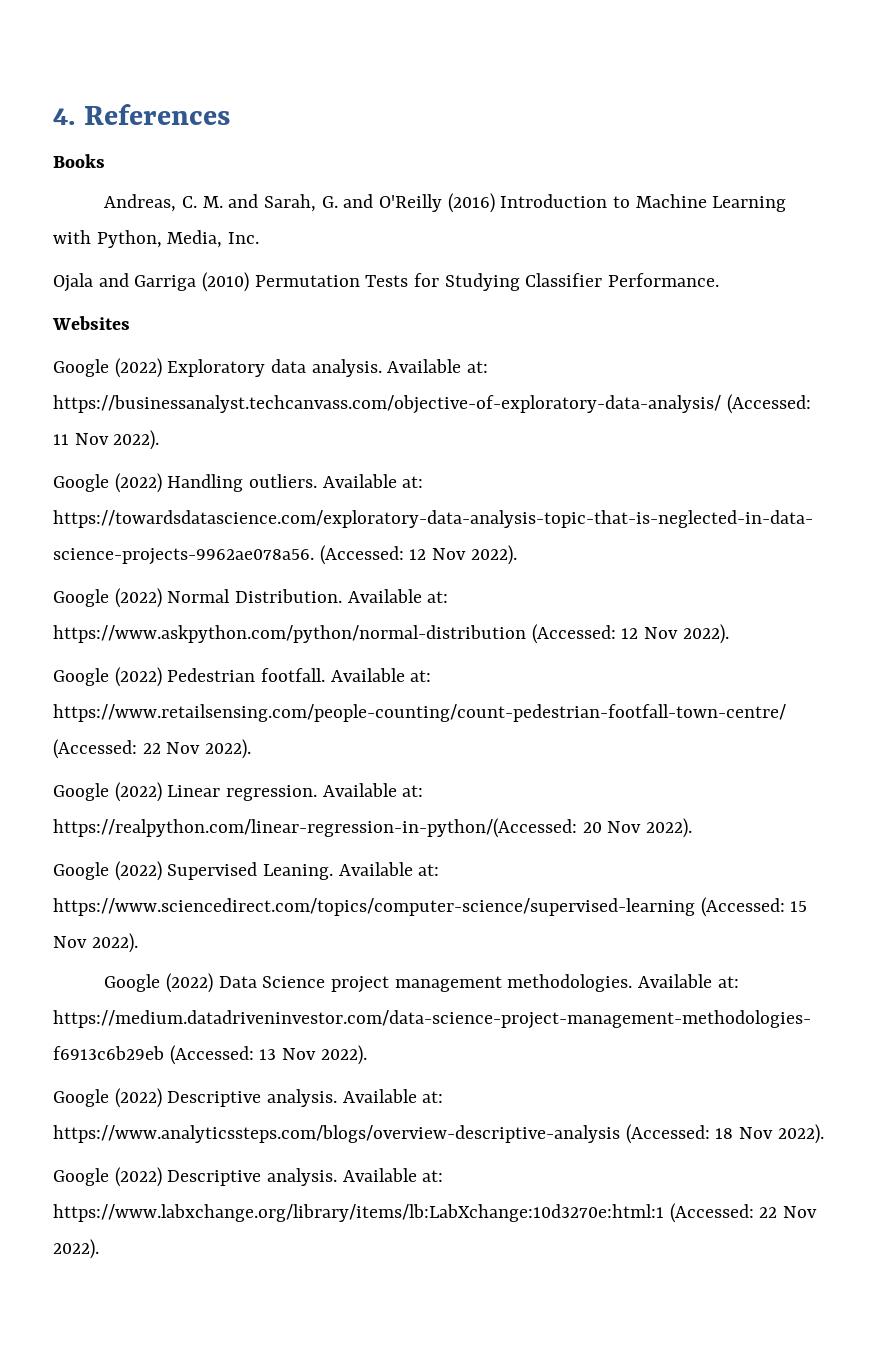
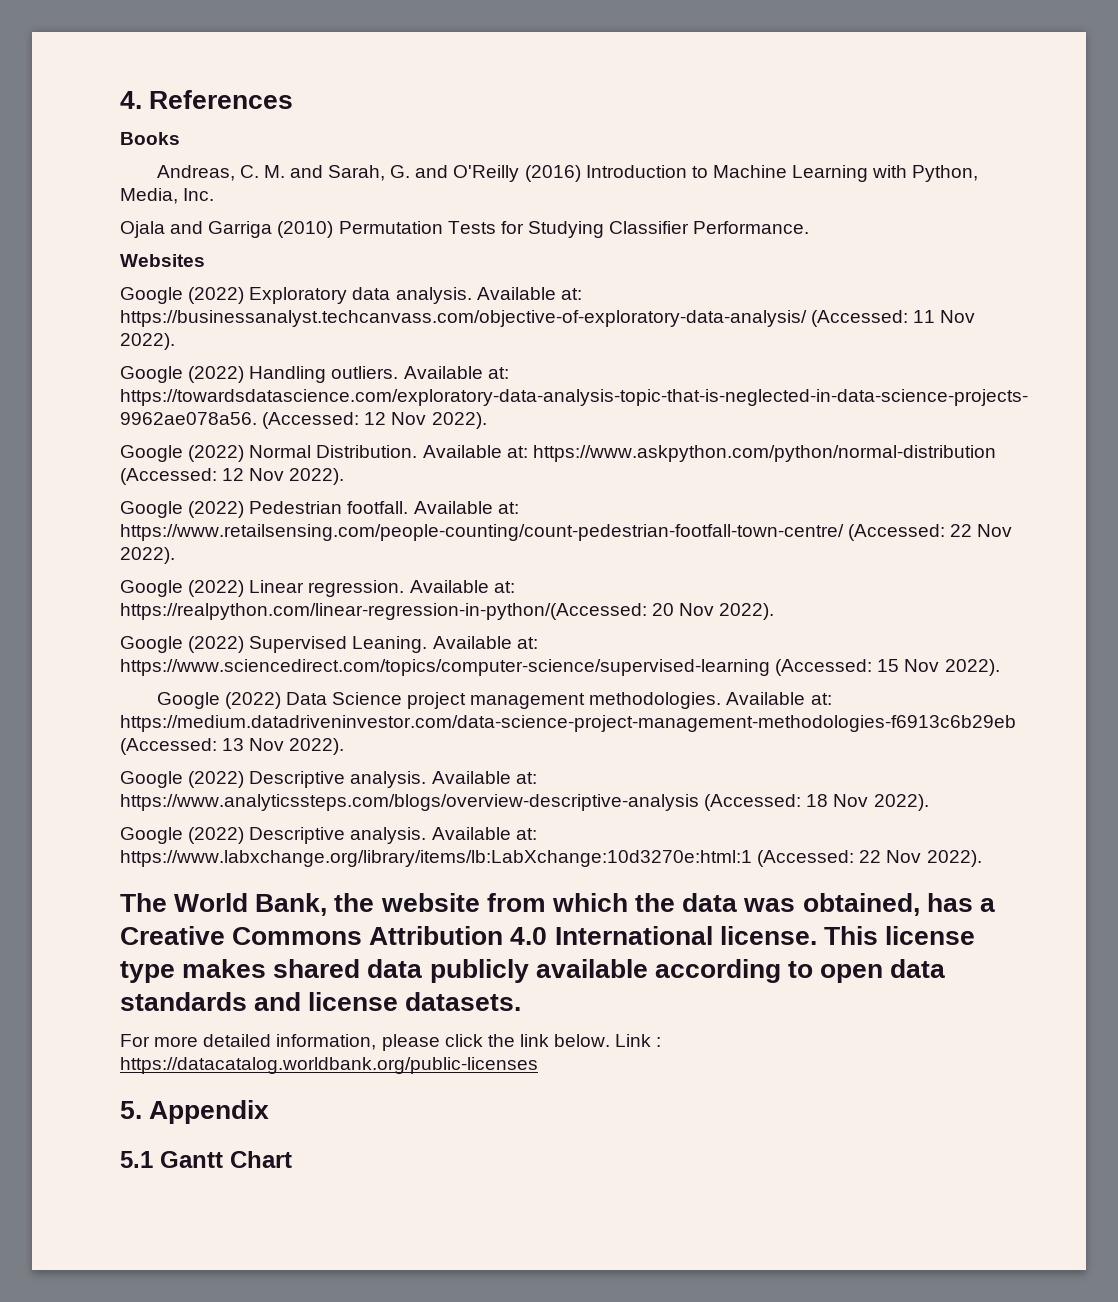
+ The World Bank, the website from which the data was obtained, has a Creative Commons Attribution 4.0 International license. This license type makes shared data publicly available according to open data standards and license datasets.
+ For more detailed information, please click the link below. Link : https://datacatalog.worldbank.org/public-licenses
+ 5. Appendix
+ 5.1 Gantt Chart

